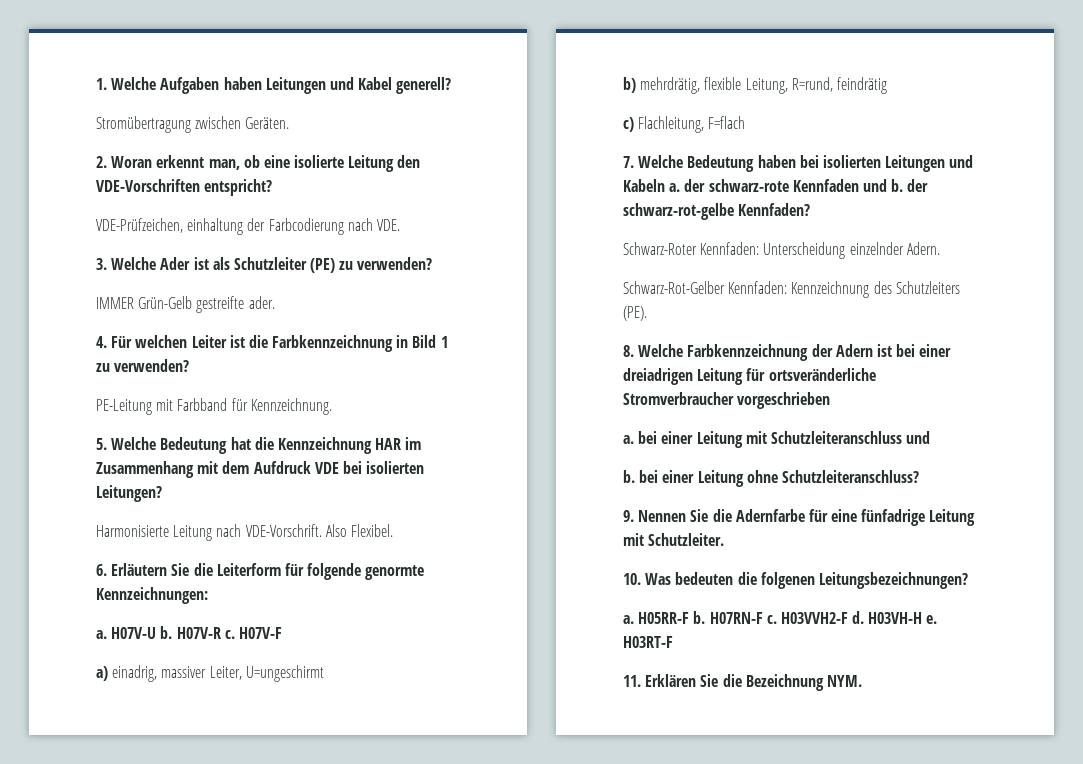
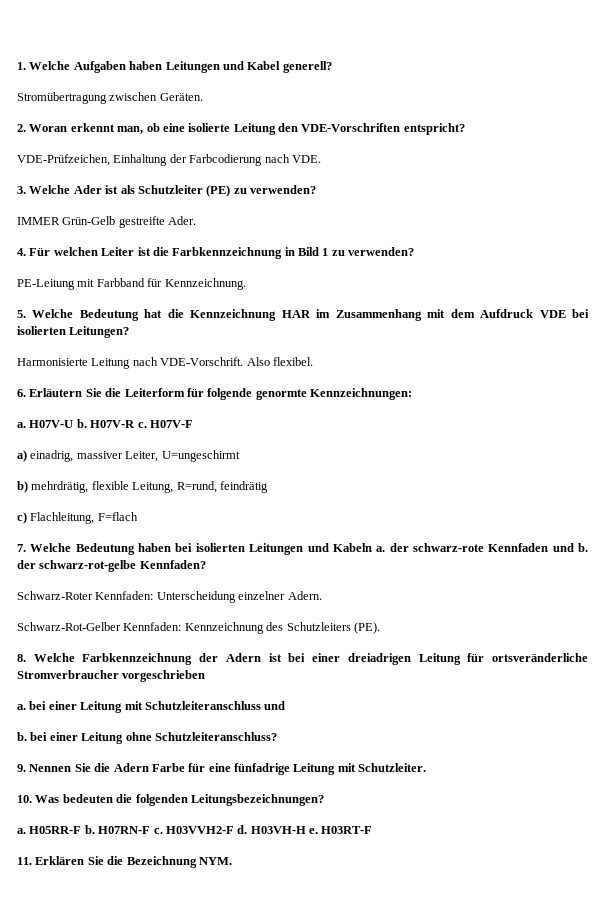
- VDE-Prüfzeichen, einhaltung der Farbcodierung nach VDE.
+ VDE-Prüfzeichen, Einhaltung der Farbcodierung nach VDE.
- IMMER Grün-Gelb gestreifte ader.
+ IMMER Grün-Gelb gestreifte Ader.
- Also Flexibel.
+ Also flexibel.
- Schwarz-Roter Kennfaden: Unterscheidung einzelnder Adern.
+ Schwarz-Roter Kennfaden: Unterscheidung einzelner Adern.
- 9. Nennen Sie die Adernfarbe für eine fünfadrige Leitung mit Schutzleiter.
+ 9. Nennen Sie die Adern Farbe für eine fünfadrige Leitung mit Schutzleiter.
- 10. Was bedeuten die folgenen Leitungsbezeichnungen?
+ 10. Was bedeuten die folgenden Leitungsbezeichnungen?

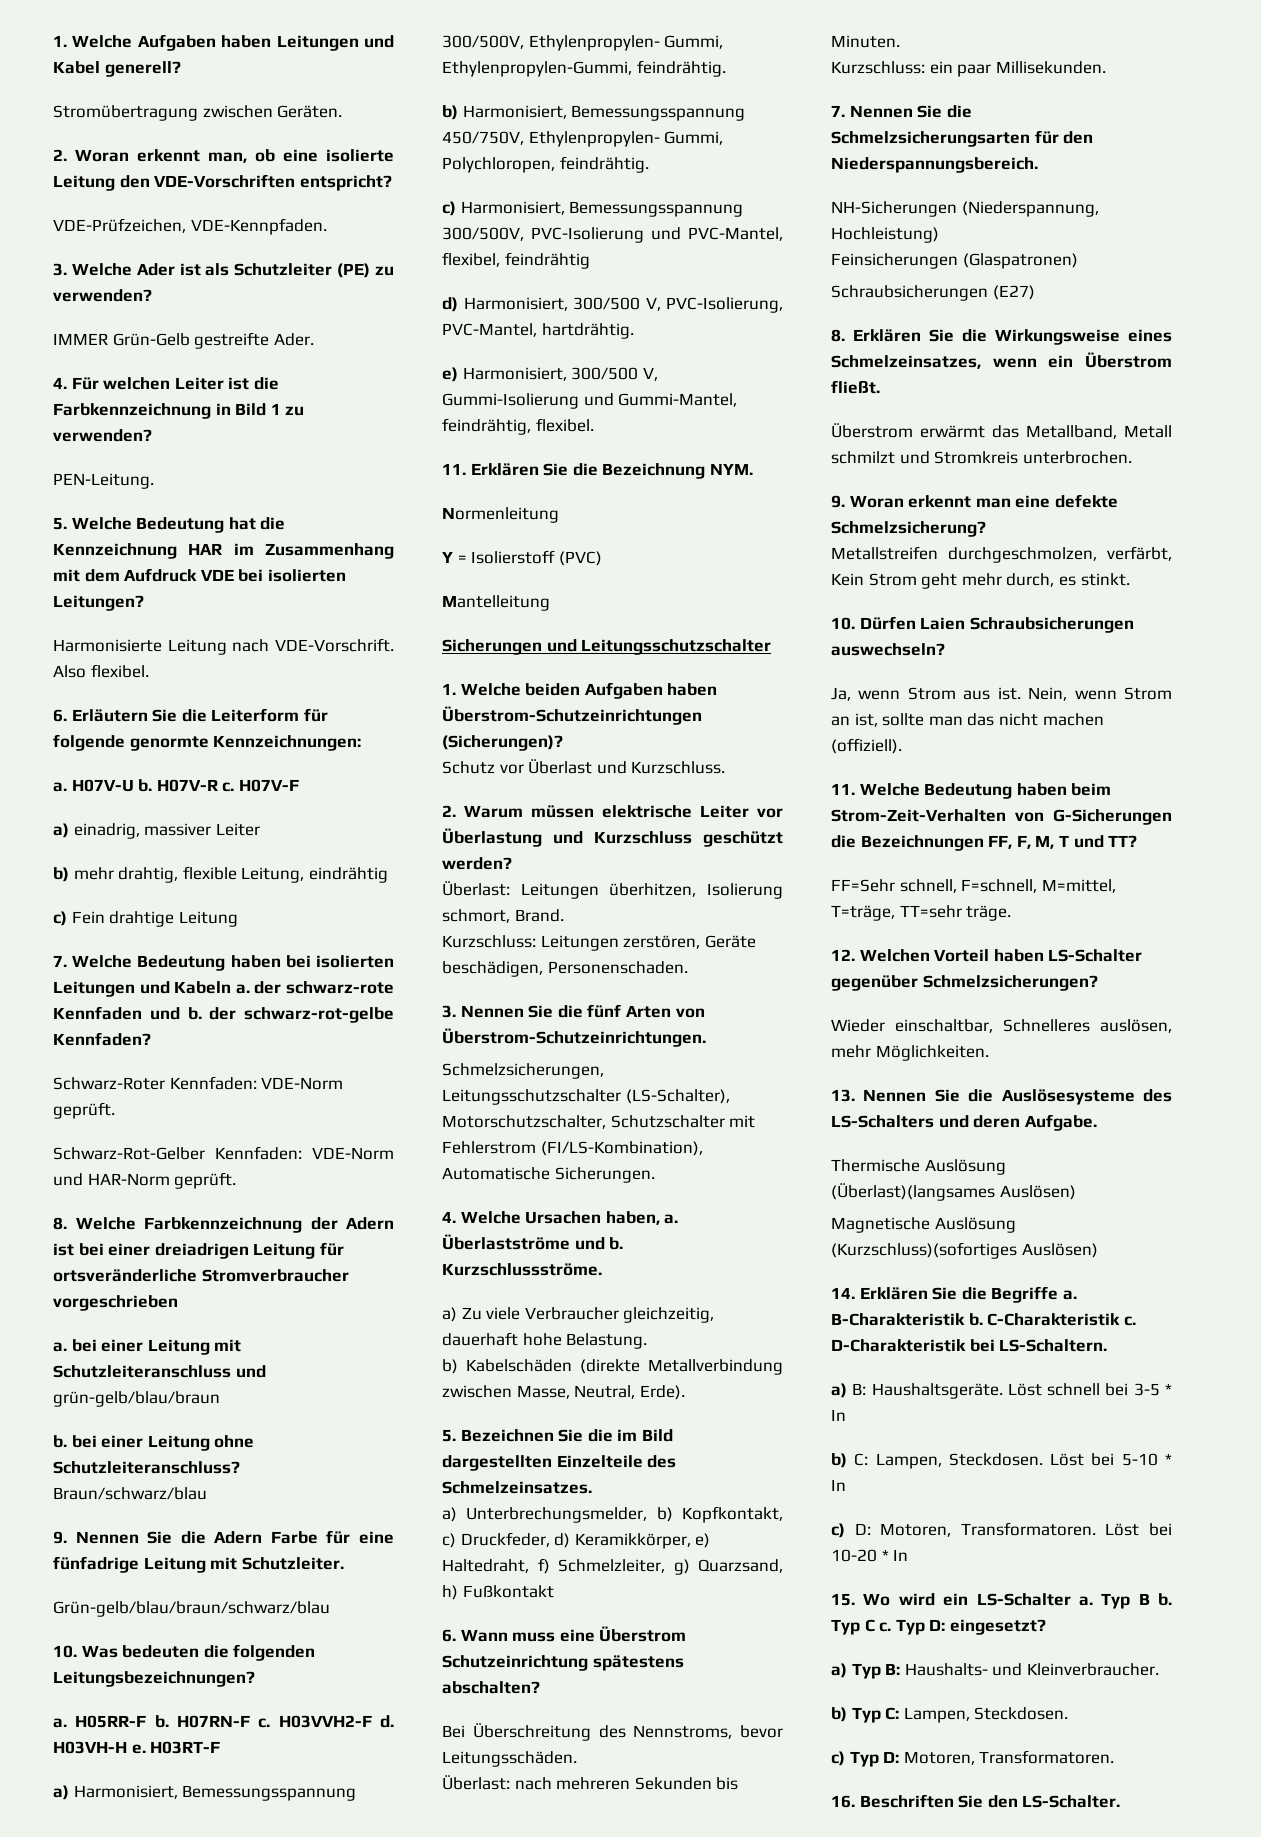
- VDE-Prüfzeichen, Einhaltung der Farbcodierung nach VDE.
+ VDE-Prüfzeichen, VDE-Kennpfaden.
- PE-Leitung mit Farbband für Kennzeichnung.
+ PEN-Leitung.
- a) einadrig, massiver Leiter, U=ungeschirmt
- b) mehrdrätig, flexible Leitung, R=rund, feindrätig
- c) Flachleitung, F=flach
+ a) einadrig, massiver Leiter
+ b) mehr drahtig, flexible Leitung, eindrähtig
+ c) Fein drahtige Leitung
- Schwarz-Roter Kennfaden: Unterscheidung einzelner Adern.
+ Schwarz-Roter Kennfaden: VDE-Norm geprüft.
- Schwarz-Rot-Gelber Kennfaden: Kennzeichnung des Schutzleiters (PE).
+ Schwarz-Rot-Gelber Kennfaden: VDE-Norm und HAR-Norm geprüft.
- a. bei einer Leitung mit Schutzleiteranschluss und
+ a. bei einer Leitung mit Schutzleiteranschluss und grün-gelb/blau/braun
+ Braun/schwarz/blau
+ Grün-gelb/blau/braun/schwarz/blau
+ a) Harmonisiert, Bemessungsspannung 300/500V, Ethylenpropylen- Gummi, Ethylenpropylen-Gummi, feindrähtig.
+ b) Harmonisiert, Bemessungsspannung 450/750V, Ethylenpropylen- Gummi, Polychloropen, feindrähtig.
+ c) Harmonisiert, Bemessungsspannung 300/500V, PVC-Isolierung und PVC-Mantel, flexibel, feindrähtig
+ d) Harmonisiert, 300/500 V, PVC-Isolierung, PVC-Mantel, hartdrähtig.
+ e) Harmonisiert, 300/500 V, Gummi-Isolierung und Gummi-Mantel, feindrähtig, flexibel.
+ Normenleitung
+ Y = Isolierstoff (PVC)
+ Mantelleitung
+ Sicherungen und Leitungsschutzschalter
+ 1. Welche beiden Aufgaben haben Überstrom-Schutzeinrichtungen (Sicherungen)?
+ Schutz vor Überlast und Kurzschluss.
+ 2. Warum müssen elektrische Leiter vor Überlastung und Kurzschluss geschützt werden?
+ Überlast: Leitungen überhitzen, Isolierung schmort, Brand.
+ Kurzschluss: Leitungen zerstören, Geräte beschädigen, Personenschaden.
+ 3. Nennen Sie die fünf Arten von Überstrom-Schutzeinrichtungen.
+ Schmelzsicherungen, Leitungsschutzschalter (LS-Schalter), Motorschutzschalter, Schutzschalter mit Fehlerstrom (FI/LS-Kombination), Automatische Sicherungen.
+ 4. Welche Ursachen haben, a. Überlastströme und b. Kurzschlussströme.
+ a) Zu viele Verbraucher gleichzeitig, dauerhaft hohe Belastung.
+ b) Kabelschäden (direkte Metallverbindung zwischen Masse, Neutral, Erde).
+ 5. Bezeichnen Sie die im Bild dargestellten Einzelteile des Schmelzeinsatzes.
+ a) Unterbrechungsmelder, b) Kopfkontakt, c) Druckfeder, d) Keramikkörper, e) Haltedraht, f) Schmelzleiter, g) Quarzsand, h) Fußkontakt
+ 6. Wann muss eine Überstrom Schutzeinrichtung spätestens abschalten?
+ Bei Überschreitung des Nennstroms, bevor Leitungsschäden.
+ Überlast: nach mehreren Sekunden bis Minuten.
+ Kurzschluss: ein paar Millisekunden.
+ 7. Nennen Sie die Schmelzsicherungsarten für den Niederspannungsbereich.
+ NH-Sicherungen (Niederspannung, Hochleistung)
+ Feinsicherungen (Glaspatronen)
+ Schraubsicherungen (E27)
+ 8. Erklären Sie die Wirkungsweise eines Schmelzeinsatzes, wenn ein Überstrom fließt.
+ Überstrom erwärmt das Metallband, Metall schmilzt und Stromkreis unterbrochen.
+ 9. Woran erkennt man eine defekte Schmelzsicherung?
+ Metallstreifen durchgeschmolzen, verfärbt, Kein Strom geht mehr durch, es stinkt.
+ 10. Dürfen Laien Schraubsicherungen auswechseln?
+ Ja, wenn Strom aus ist. Nein, wenn Strom an ist, sollte man das nicht machen (offiziell).
+ 11. Welche Bedeutung haben beim Strom-Zeit-Verhalten von G-Sicherungen die Bezeichnungen FF, F, M, T und TT?
+ FF=Sehr schnell, F=schnell, M=mittel, T=träge, TT=sehr träge.
+ 12. Welchen Vorteil haben LS-Schalter gegenüber Schmelzsicherungen?
+ Wieder einschaltbar, Schnelleres auslösen, mehr Möglichkeiten.
+ 13. Nennen Sie die Auslösesysteme des LS-Schalters und deren Aufgabe.
+ Thermische Auslösung (Überlast)(langsames Auslösen)
+ Magnetische Auslösung (Kurzschluss)(sofortiges Auslösen)
+ 14. Erklären Sie die Begriffe a. B-Charakteristik b. C-Charakteristik c. D-Charakteristik bei LS-Schaltern.
+ a) B: Haushaltsgeräte. Löst schnell bei 3-5 * In
+ b) C: Lampen, Steckdosen. Löst bei 5-10 * In
+ c) D: Motoren, Transformatoren. Löst bei 10-20 * In
+ 15. Wo wird ein LS-Schalter a. Typ B b. Typ C c. Typ D: eingesetzt?
+ a) Typ B: Haushalts- und Kleinverbraucher.
+ b) Typ C: Lampen, Steckdosen.
+ c) Typ D: Motoren, Transformatoren.
+ 16. Beschriften Sie den LS-Schalter.

